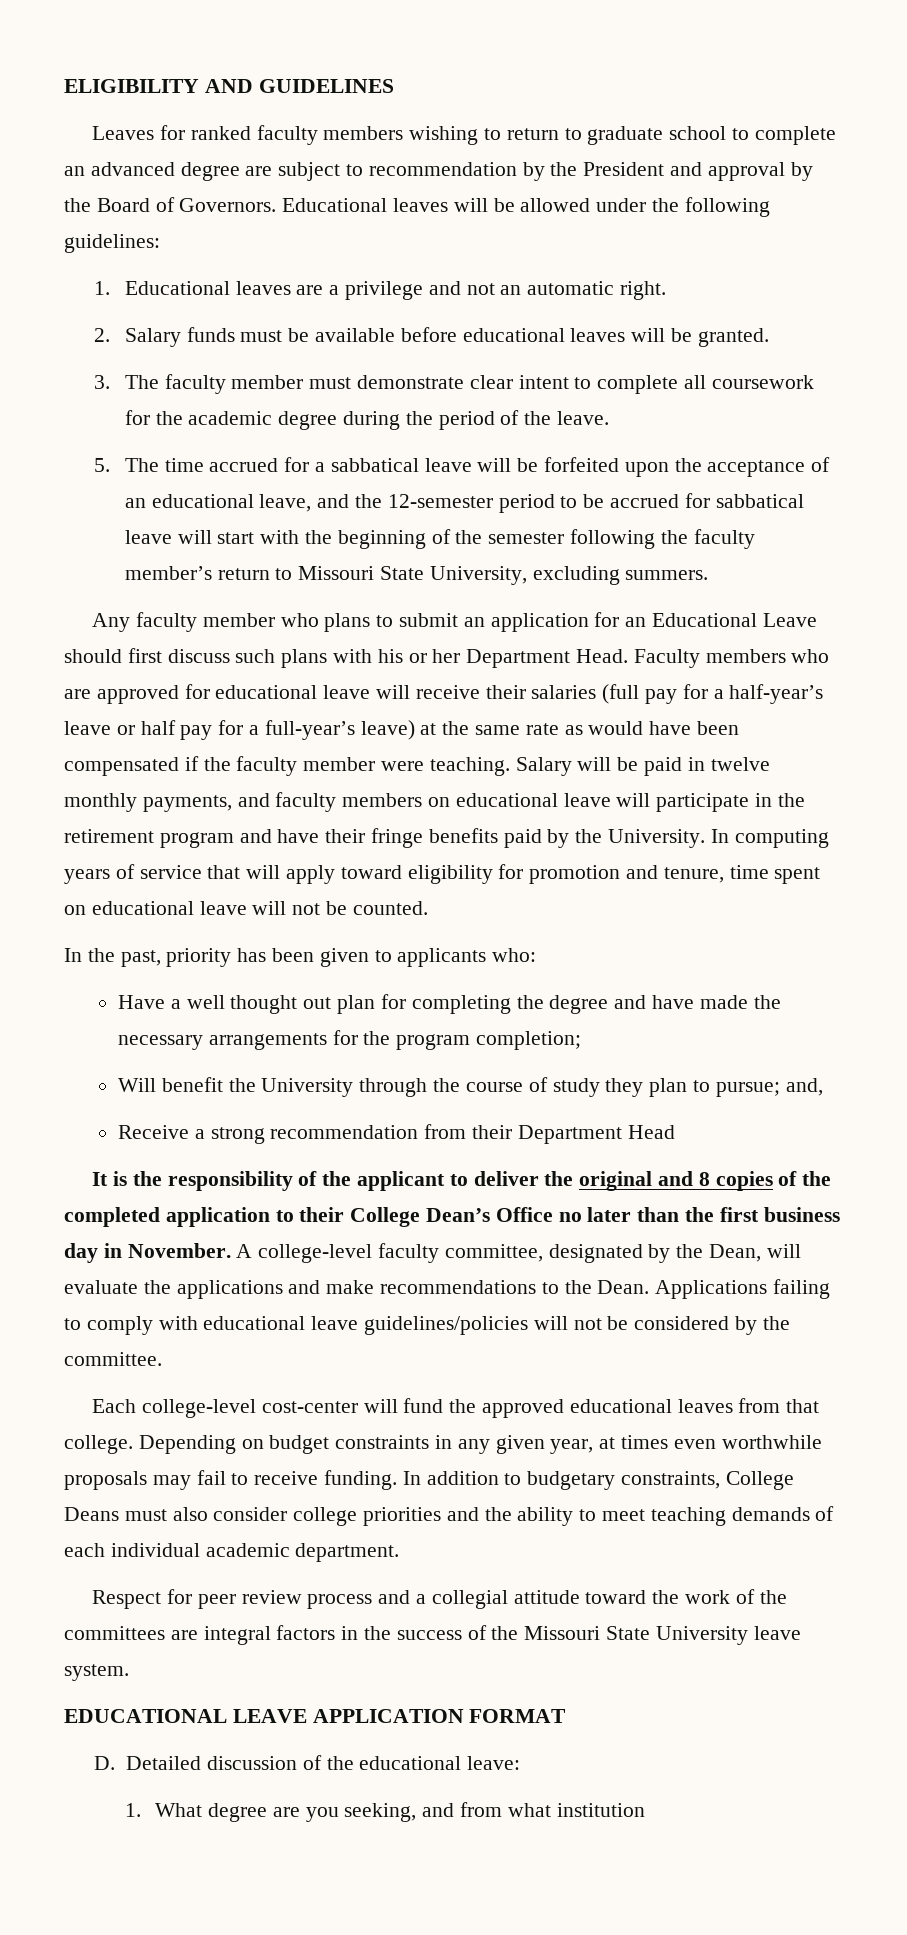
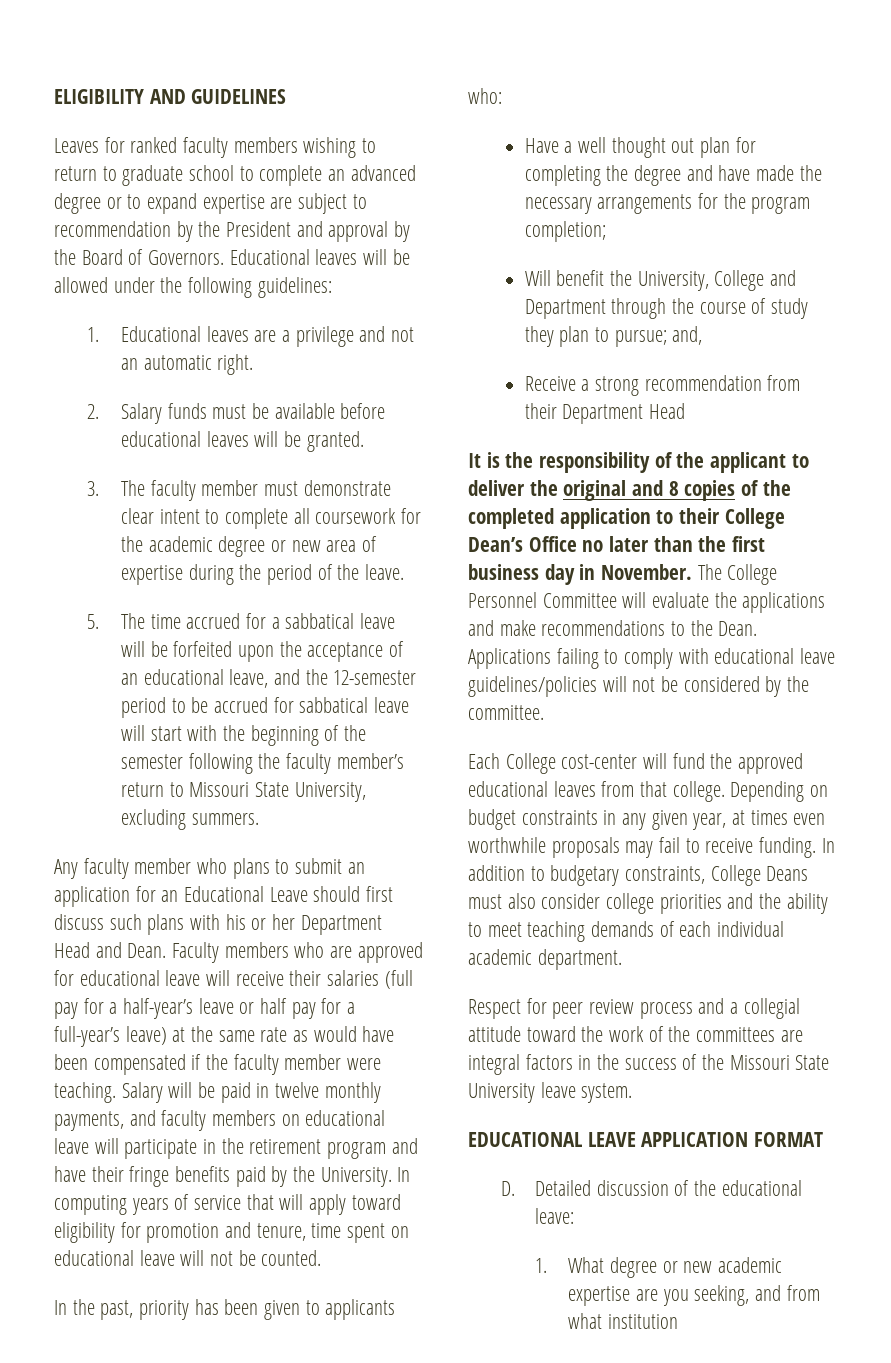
- Leaves for ranked faculty members wishing to return to graduate school to complete an advanced degree are subject to recommendation by the President and approval by the Board of Governors.
+ Leaves for ranked faculty members wishing to return to graduate school to complete an advanced degree or to expand expertise are subject to recommendation by the President and approval by the Board of Governors.
- 3. The faculty member must demonstrate clear intent to complete all coursework for the academic degree during the period of the leave.
+ 3. The faculty member must demonstrate clear intent to complete all coursework for the academic degree or new area of expertise during the period of the leave.
- Any faculty member who plans to submit an application for an Educational Leave should first discuss such plans with his or her Department Head.
+ Any faculty member who plans to submit an application for an Educational Leave should first discuss such plans with his or her Department Head and Dean.
- Will benefit the University through the course of study they plan to pursue; and,
+ Will benefit the University, College and Department through the course of study they plan to pursue; and,
- A college-level faculty committee, designated by the Dean, will evaluate the applications and make recommendations to the Dean.
+ The College Personnel Committee will evaluate the applications and make recommendations to the Dean.
- Each college-level cost-center will fund the approved educational leaves from that college.
+ Each College cost-center will fund the approved educational leaves from that college.
- 1. What degree are you seeking, and from what institution
+ 1. What degree or new academic expertise are you seeking, and from what institution

